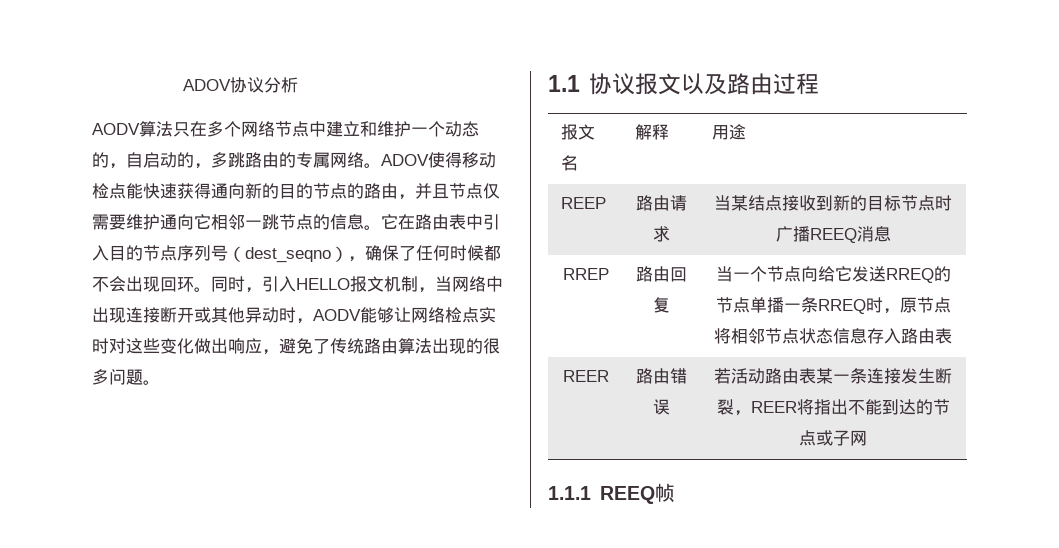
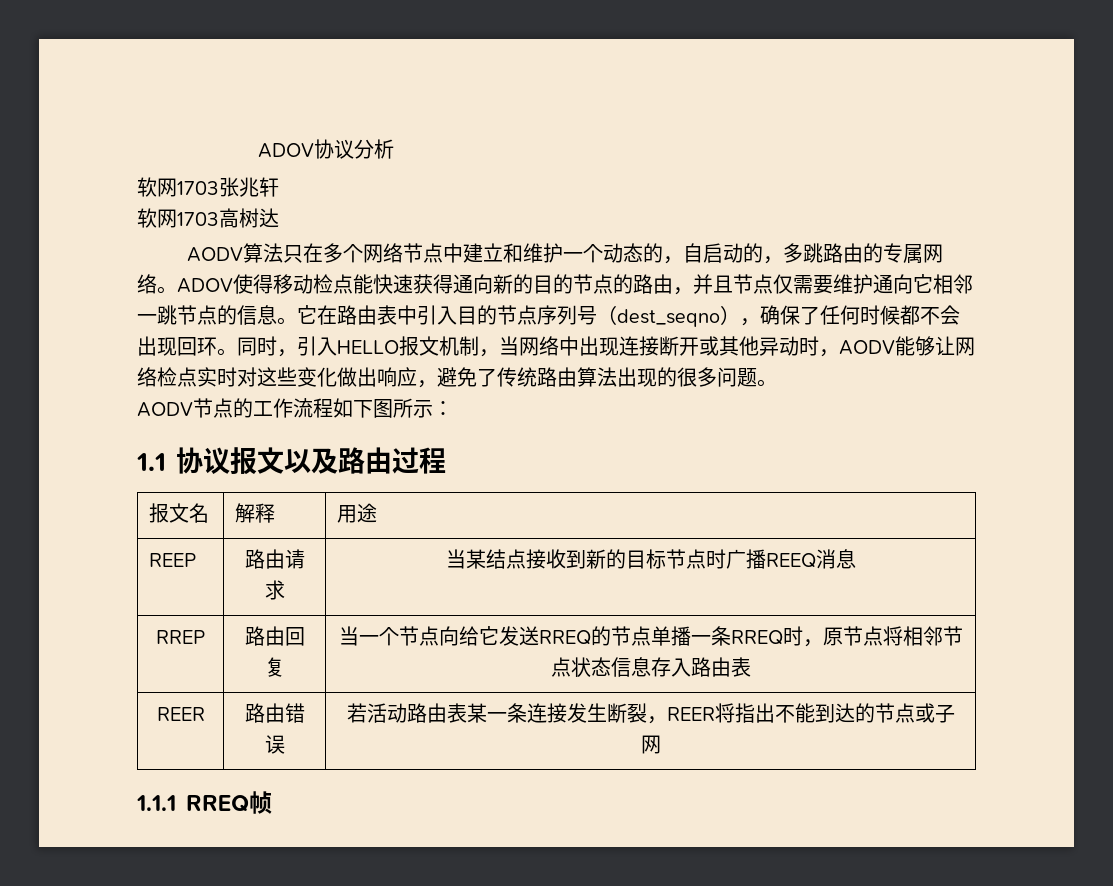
+ 软网1703张兆轩
+ 软网1703高树达
+ AODV节点的工作流程如下图所示：
- 1.1.1 REEQ帧
+ 1.1.1 RREQ帧

